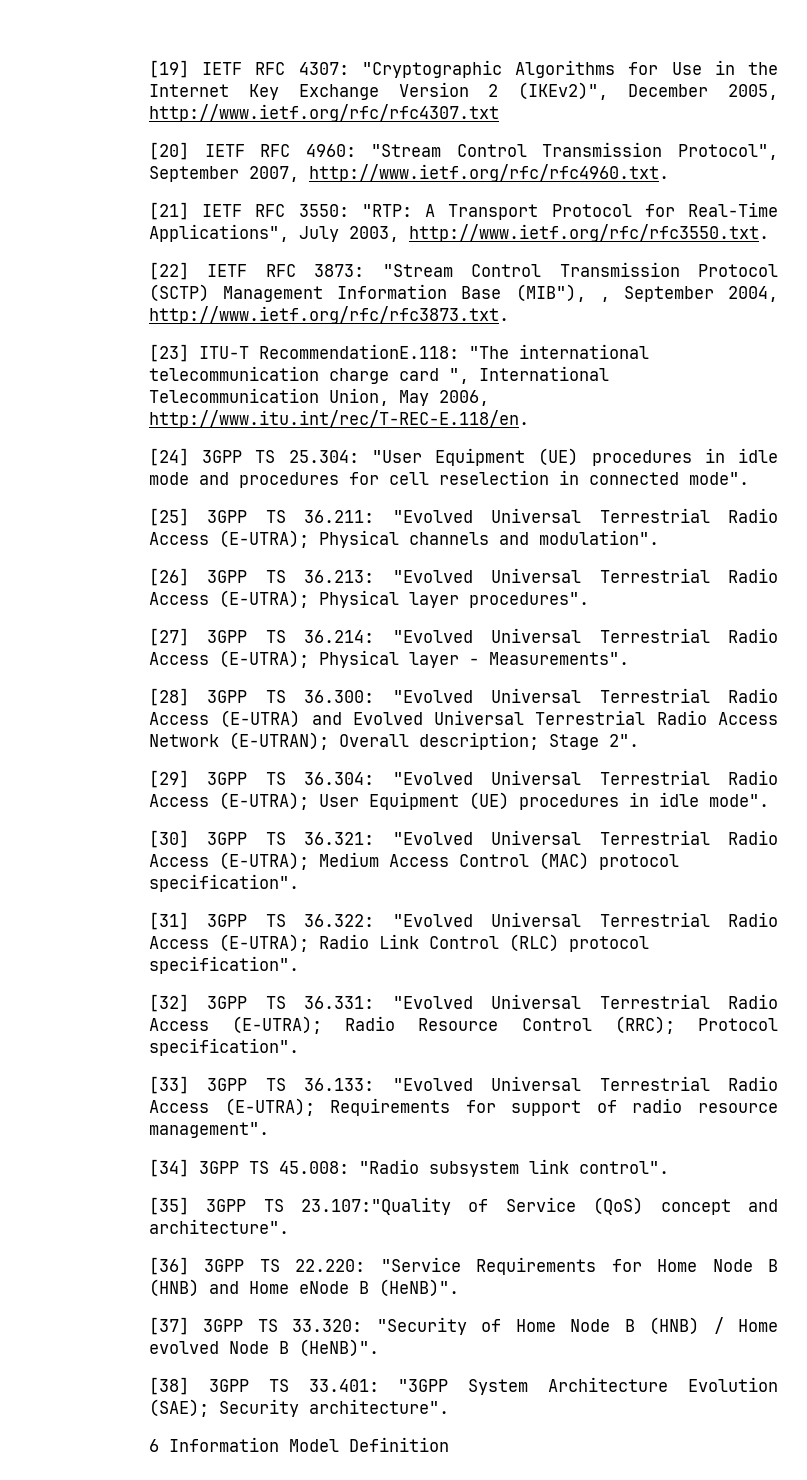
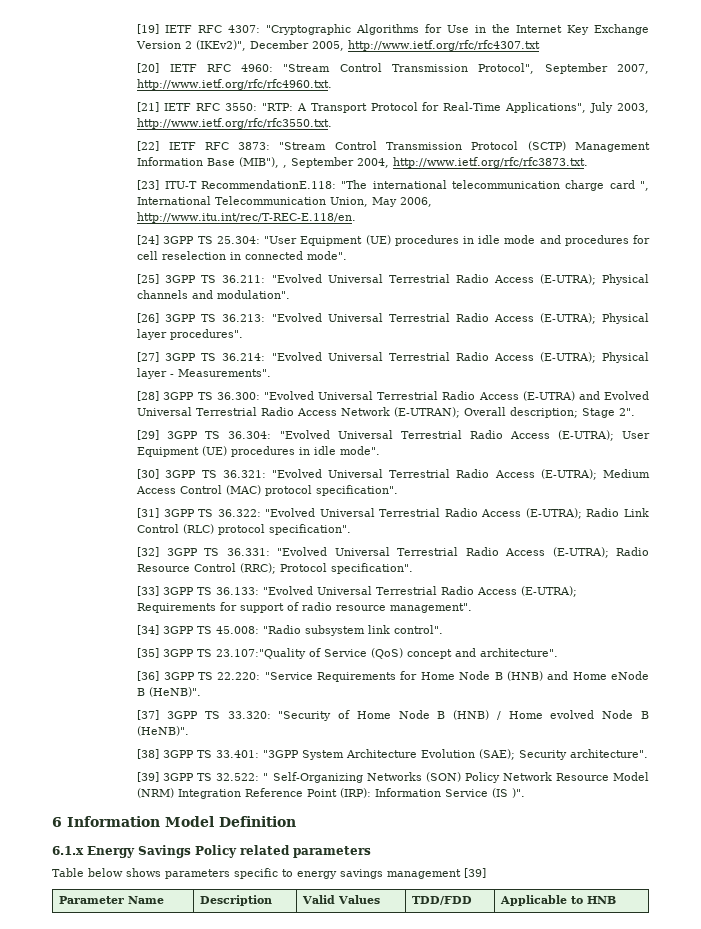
+ [39] 3GPP TS 32.522: " Self-Organizing Networks (SON) Policy Network Resource Model (NRM) Integration Reference Point (IRP): Information Service (IS )".
  6 Information Model Definition
+ 6.1.x Energy Savings Policy related parameters
+ Table below shows parameters specific to energy savings management [39]
+ Parameter Name | Description | Valid Values | TDD/FDD | Applicable to HNB

